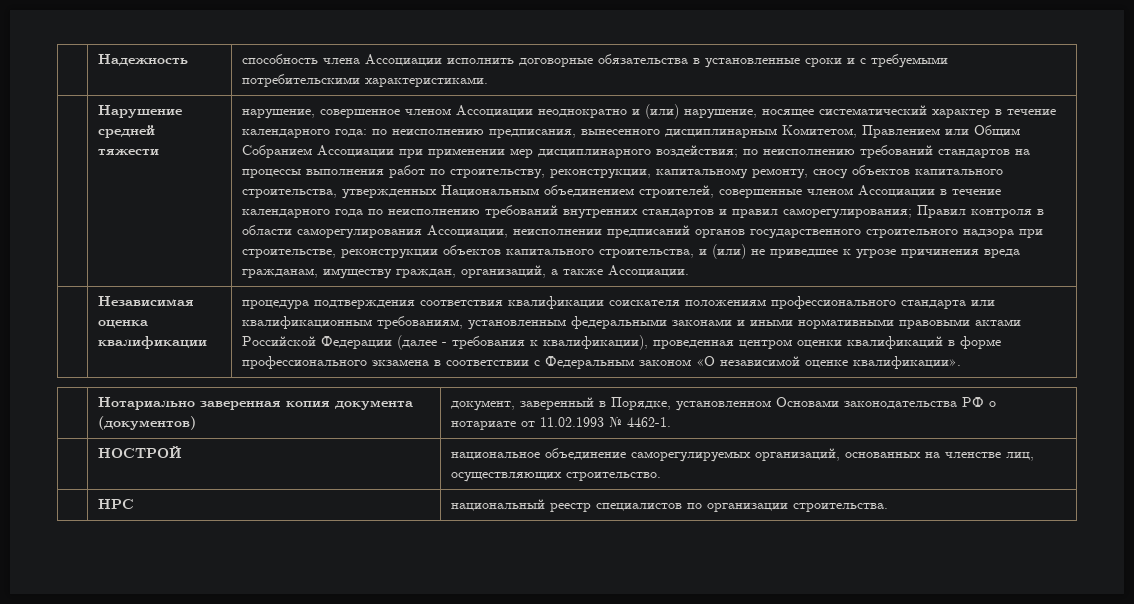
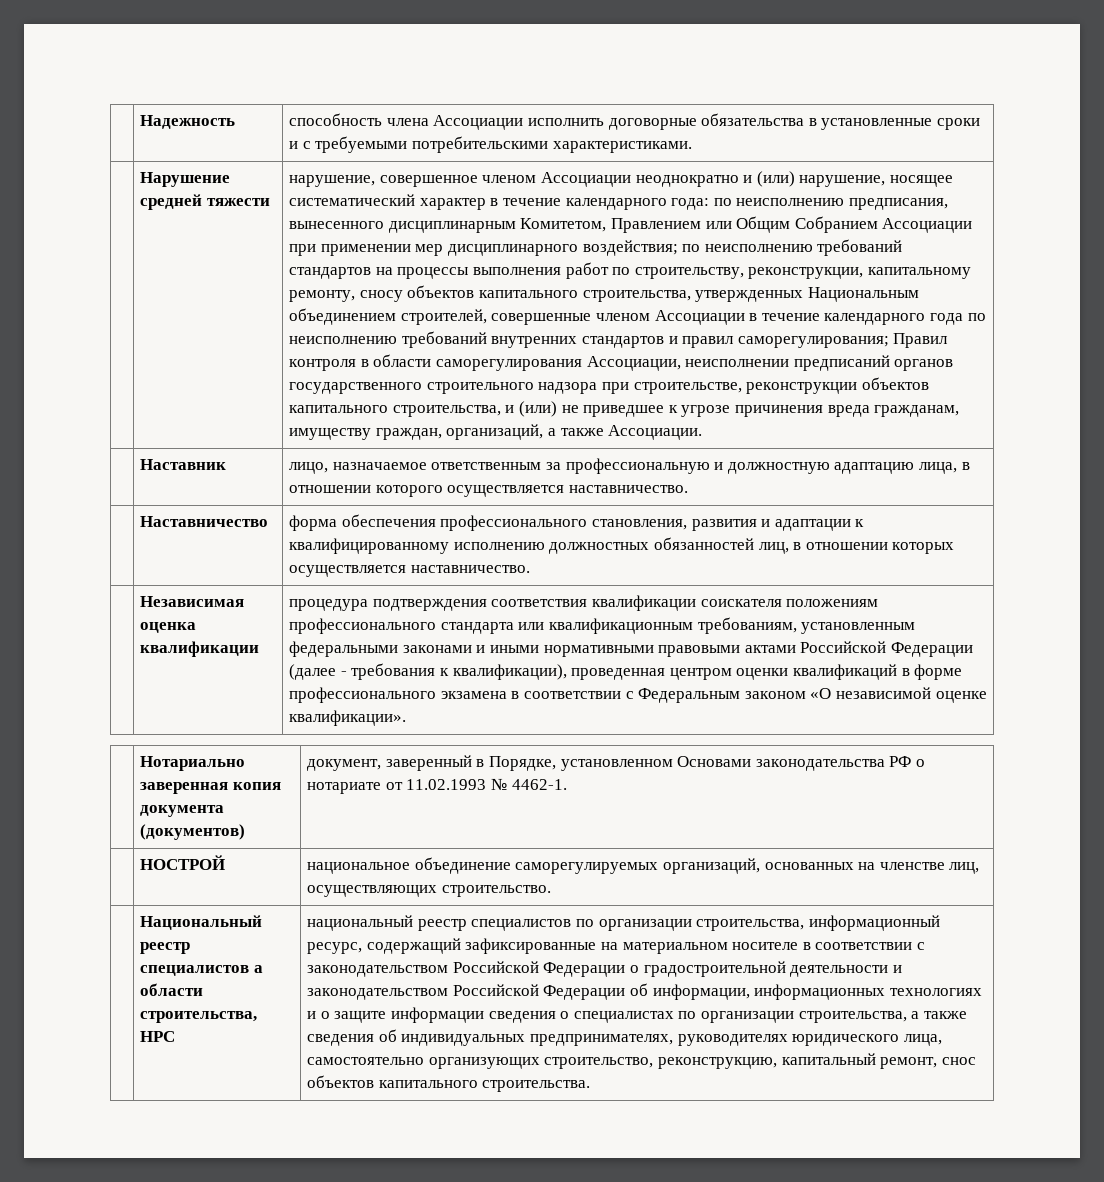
+ | Наставник | лицо, назначаемое ответственным за профессиональную и должностную адаптацию лица, в отношении которого осуществляется наставничество.
+ | Наставничество | форма обеспечения профессионального становления, развития и адаптации к квалифицированному исполнению должностных обязанностей лиц, в отношении которых осуществляется наставничество.
- НРС
+ Национальный реестр специалистов а области строительства, НРС
- национальный реестр специалистов по организации строительства.
+ национальный реестр специалистов по организации строительства, информационный ресурс, содержащий зафиксированные на материальном носителе в соответствии с законодательством Российской Федерации о градостроительной деятельности и законодательством Российской Федерации об информации, информационных технологиях и о защите информации сведения о специалистах по организации строительства, а также сведения об индивидуальных предпринимателях, руководителях юридического лица, самостоятельно организующих строительство, реконструкцию, капитальный ремонт, снос объектов капитального строительства.

